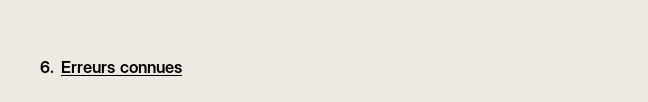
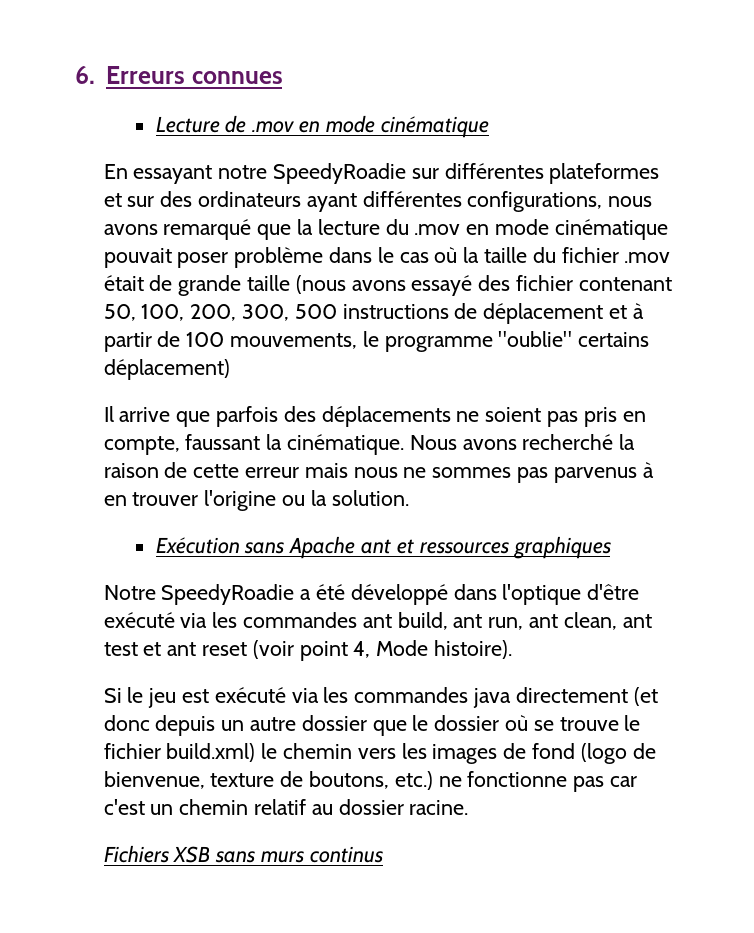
+ Lecture de .mov en mode cinématique
+ En essayant notre SpeedyRoadie sur différentes plateformes et sur des ordinateurs ayant différentes configurations, nous avons remarqué que la lecture du .mov en mode cinématique pouvait poser problème dans le cas où la taille du fichier .mov était de grande taille (nous avons essayé des fichier contenant 50, 100, 200, 300, 500 instructions de déplacement et à partir de 100 mouvements, le programme "oublie" certains déplacement)
+ Il arrive que parfois des déplacements ne soient pas pris en compte, faussant la cinématique. Nous avons recherché la raison de cette erreur mais nous ne sommes pas parvenus à en trouver l'origine ou la solution.
+ Exécution sans Apache ant et ressources graphiques
+ Notre SpeedyRoadie a été développé dans l'optique d'être exécuté via les commandes ant build, ant run, ant clean, ant test et ant reset (voir point 4, Mode histoire).
+ Si le jeu est exécuté via les commandes java directement (et donc depuis un autre dossier que le dossier où se trouve le fichier build.xml) le chemin vers les images de fond (logo de bienvenue, texture de boutons, etc.) ne fonctionne pas car c'est un chemin relatif au dossier racine.
+ Fichiers XSB sans murs continus

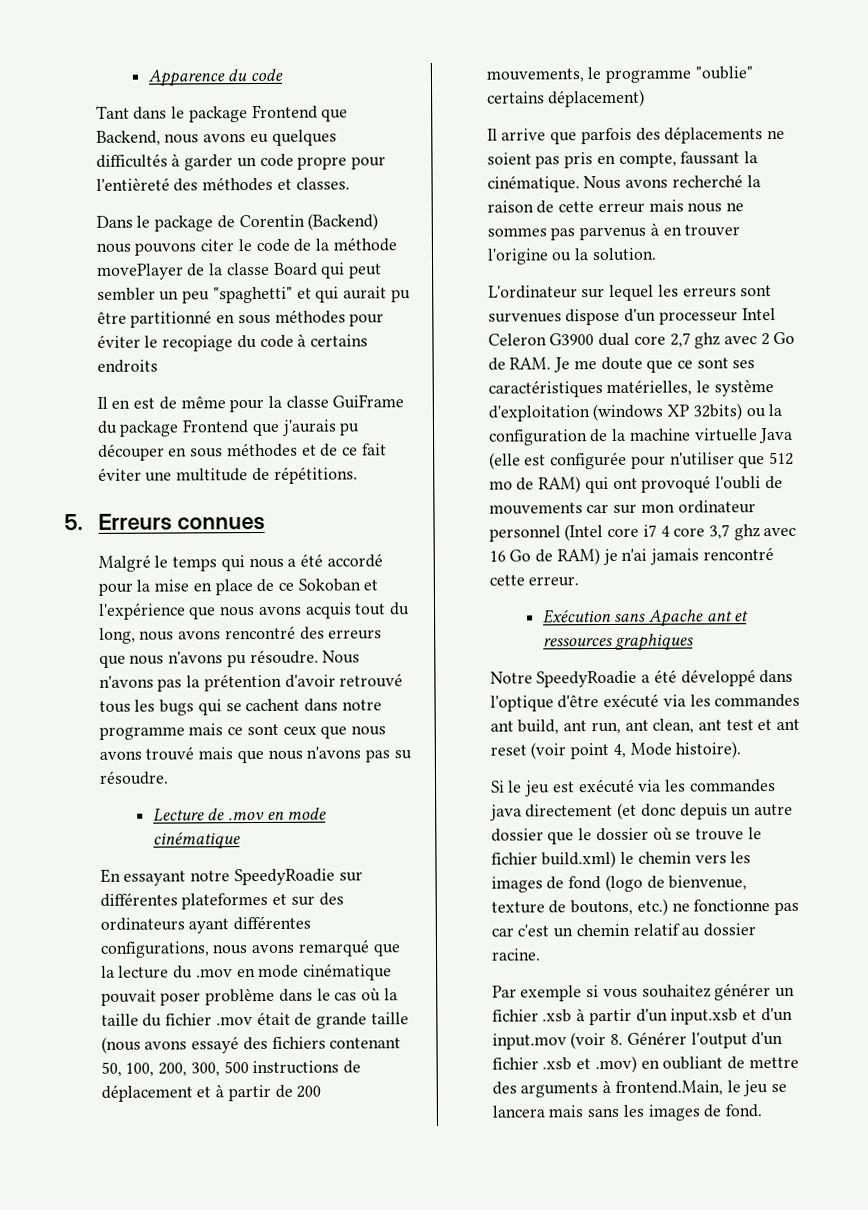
- 6. Erreurs connues
+ Apparence du code
+ Tant dans le package Frontend que Backend, nous avons eu quelques difficultés à garder un code propre pour l'entièreté des méthodes et classes.
+ Dans le package de Corentin (Backend) nous pouvons citer le code de la méthode movePlayer de la classe Board qui peut sembler un peu "spaghetti" et qui aurait pu être partitionné en sous méthodes pour éviter le recopiage du code à certains endroits
+ Il en est de même pour la classe GuiFrame du package Frontend que j'aurais pu découper en sous méthodes et de ce fait éviter une multitude de répétitions.
+ 5. Erreurs connues
+ Malgré le temps qui nous a été accordé pour la mise en place de ce Sokoban et l'expérience que nous avons acquis tout du long, nous avons rencontré des erreurs que nous n'avons pu résoudre. Nous n'avons pas la prétention d'avoir retrouvé tous les bugs qui se cachent dans notre programme mais ce sont ceux que nous avons trouvé mais que nous n'avons pas su résoudre.
- En essayant notre SpeedyRoadie sur différentes plateformes et sur des ordinateurs ayant différentes configurations, nous avons remarqué que la lecture du .mov en mode cinématique pouvait poser problème dans le cas où la taille du fichier .mov était de grande taille (nous avons essayé des fichier contenant 50, 100, 200, 300, 500 instructions de déplacement et à partir de 100 mouvements, le programme "oublie" certains déplacement)
+ En essayant notre SpeedyRoadie sur différentes plateformes et sur des ordinateurs ayant différentes configurations, nous avons remarqué que la lecture du .mov en mode cinématique pouvait poser problème dans le cas où la taille du fichier .mov était de grande taille (nous avons essayé des fichiers contenant 50, 100, 200, 300, 500 instructions de déplacement et à partir de 200 mouvements, le programme "oublie" certains déplacement)
+ L'ordinateur sur lequel les erreurs sont survenues dispose d'un processeur Intel Celeron G3900 dual core 2,7 ghz avec 2 Go de RAM. Je me doute que ce sont ses caractéristiques matérielles, le système d'exploitation (windows XP 32bits) ou la configuration de la machine virtuelle Java (elle est configurée pour n'utiliser que 512 mo de RAM) qui ont provoqué l'oubli de mouvements car sur mon ordinateur personnel (Intel core i7 4 core 3,7 ghz avec 16 Go de RAM) je n'ai jamais rencontré cette erreur.
- Fichiers XSB sans murs continus
+ Par exemple si vous souhaitez générer un fichier .xsb à partir d'un input.xsb et d'un input.mov (voir 8. Générer l'output d'un fichier .xsb et .mov) en oubliant de mettre des arguments à frontend.Main, le jeu se lancera mais sans les images de fond.

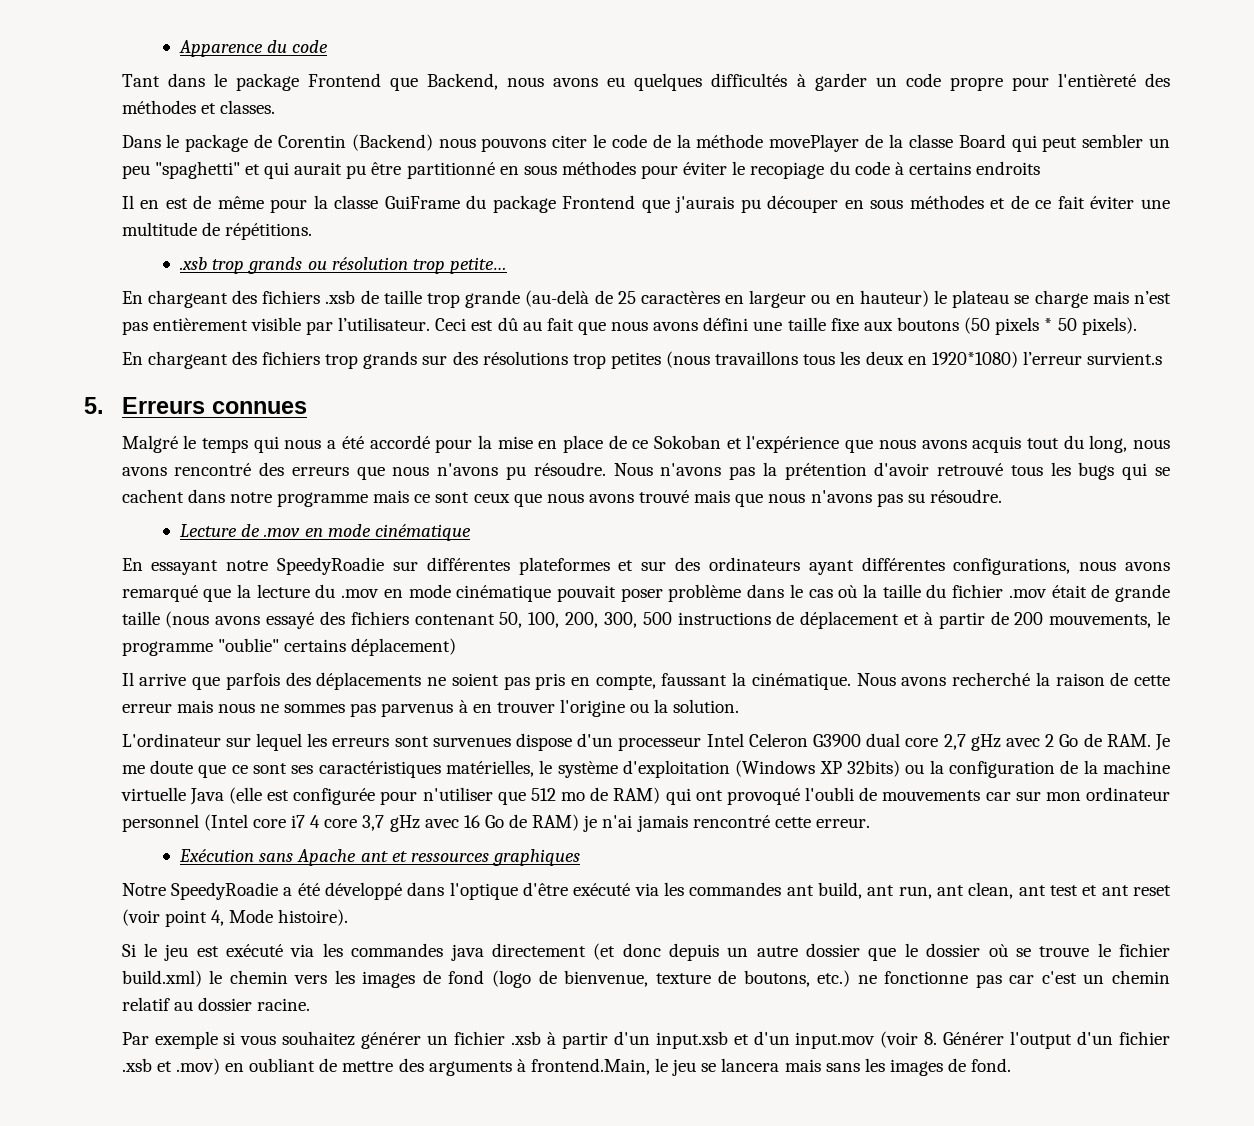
+ .xsb trop grands ou résolution trop petite…
+ En chargeant des fichiers .xsb de taille trop grande (au-delà de 25 caractères en largeur ou en hauteur) le plateau se charge mais n’est pas entièrement visible par l’utilisateur. Ceci est dû au fait que nous avons défini une taille fixe aux boutons (50 pixels * 50 pixels).
+ En chargeant des fichiers trop grands sur des résolutions trop petites (nous travaillons tous les deux en 1920*1080) l’erreur survient.s
- L'ordinateur sur lequel les erreurs sont survenues dispose d'un processeur Intel Celeron G3900 dual core 2,7 ghz avec 2 Go de RAM. Je me doute que ce sont ses caractéristiques matérielles, le système d'exploitation (windows XP 32bits) ou la configuration de la machine virtuelle Java (elle est configurée pour n'utiliser que 512 mo de RAM) qui ont provoqué l'oubli de mouvements car sur mon ordinateur personnel (Intel core i7 4 core 3,7 ghz avec 16 Go de RAM) je n'ai jamais rencontré cette erreur.
+ L'ordinateur sur lequel les erreurs sont survenues dispose d'un processeur Intel Celeron G3900 dual core 2,7 gHz avec 2 Go de RAM. Je me doute que ce sont ses caractéristiques matérielles, le système d'exploitation (Windows XP 32bits) ou la configuration de la machine virtuelle Java (elle est configurée pour n'utiliser que 512 mo de RAM) qui ont provoqué l'oubli de mouvements car sur mon ordinateur personnel (Intel core i7 4 core 3,7 gHz avec 16 Go de RAM) je n'ai jamais rencontré cette erreur.

